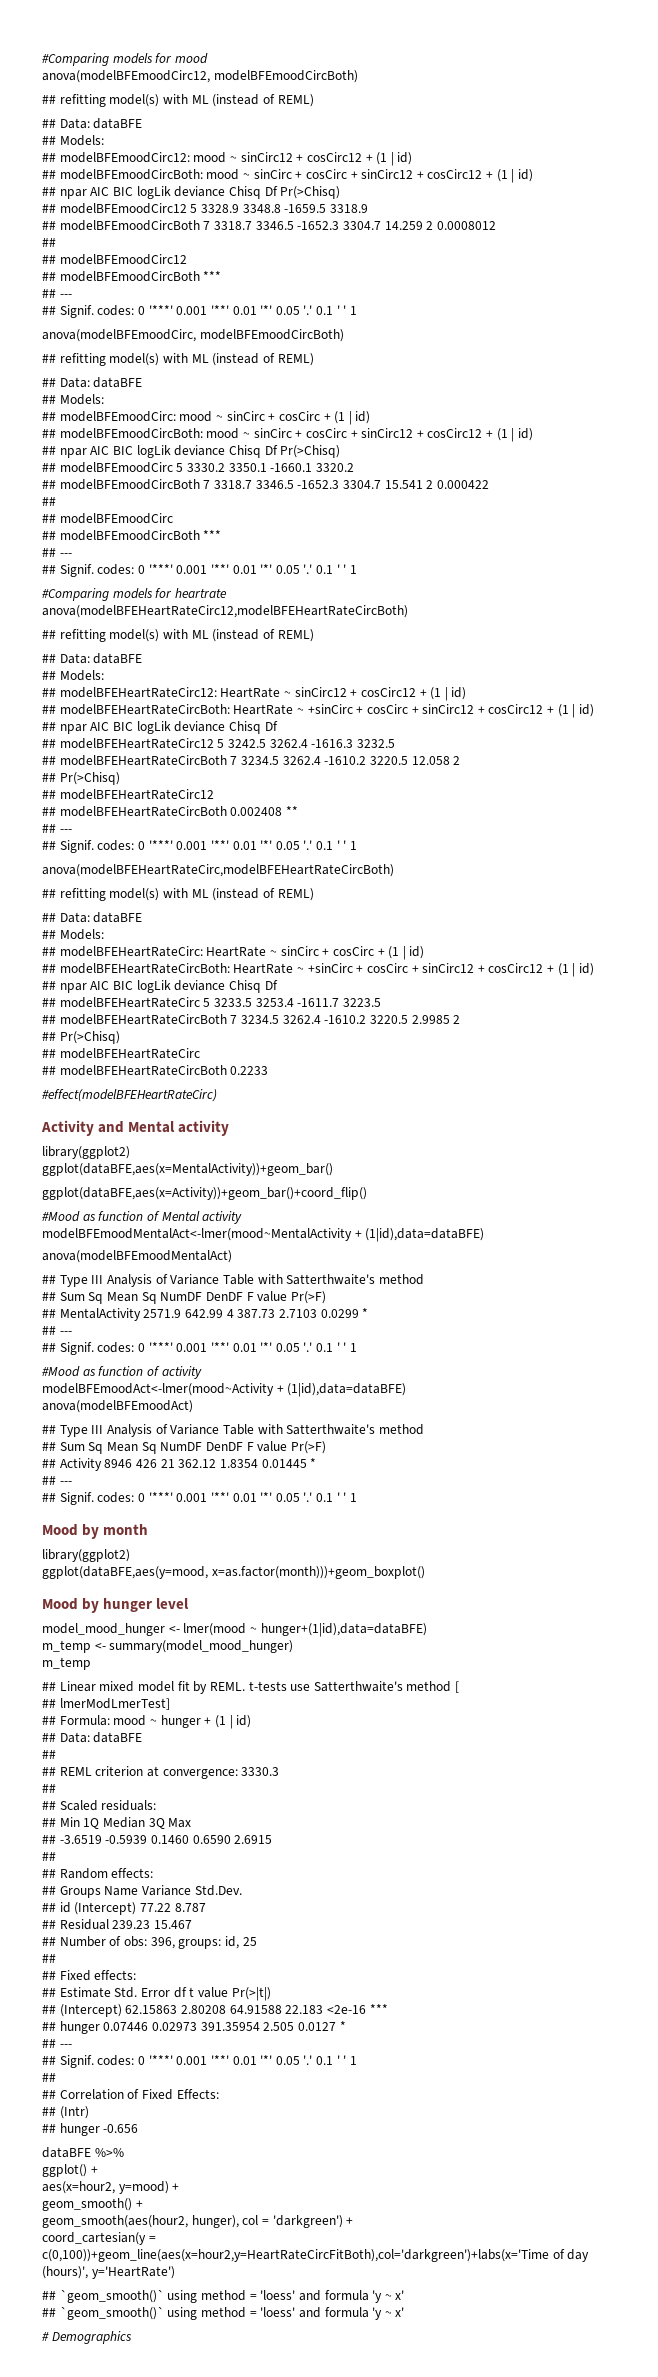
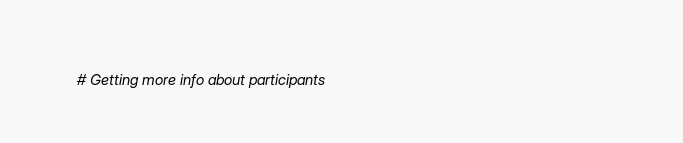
- #Comparing models for mood
- anova(modelBFEmoodCirc12, modelBFEmoodCircBoth)
- ## refitting model(s) with ML (instead of REML)
- ## Data: dataBFE
- ## Models:
- ## modelBFEmoodCirc12: mood ~ sinCirc12 + cosCirc12 + (1 | id)
- ## modelBFEmoodCircBoth: mood ~ sinCirc + cosCirc + sinCirc12 + cosCirc12 + (1 | id)
- ## npar AIC BIC logLik deviance Chisq Df Pr(>Chisq)
- ## modelBFEmoodCirc12 5 3328.9 3348.8 -1659.5 3318.9
- ## modelBFEmoodCircBoth 7 3318.7 3346.5 -1652.3 3304.7 14.259 2 0.0008012
- ##
- ## modelBFEmoodCirc12
- ## modelBFEmoodCircBoth ***
- ## ---
- ## Signif. codes: 0 '***' 0.001 '**' 0.01 '*' 0.05 '.' 0.1 ' ' 1
- anova(modelBFEmoodCirc, modelBFEmoodCircBoth)
- ## refitting model(s) with ML (instead of REML)
- ## Data: dataBFE
- ## Models:
- ## modelBFEmoodCirc: mood ~ sinCirc + cosCirc + (1 | id)
- ## modelBFEmoodCircBoth: mood ~ sinCirc + cosCirc + sinCirc12 + cosCirc12 + (1 | id)
- ## npar AIC BIC logLik deviance Chisq Df Pr(>Chisq)
- ## modelBFEmoodCirc 5 3330.2 3350.1 -1660.1 3320.2
- ## modelBFEmoodCircBoth 7 3318.7 3346.5 -1652.3 3304.7 15.541 2 0.000422
- ##
- ## modelBFEmoodCirc
- ## modelBFEmoodCircBoth ***
- ## ---
- ## Signif. codes: 0 '***' 0.001 '**' 0.01 '*' 0.05 '.' 0.1 ' ' 1
- #Comparing models for heartrate
- anova(modelBFEHeartRateCirc12,modelBFEHeartRateCircBoth)
- ## refitting model(s) with ML (instead of REML)
- ## Data: dataBFE
- ## Models:
- ## modelBFEHeartRateCirc12: HeartRate ~ sinCirc12 + cosCirc12 + (1 | id)
- ## modelBFEHeartRateCircBoth: HeartRate ~ +sinCirc + cosCirc + sinCirc12 + cosCirc12 + (1 | id)
- ## npar AIC BIC logLik deviance Chisq Df
- ## modelBFEHeartRateCirc12 5 3242.5 3262.4 -1616.3 3232.5
- ## modelBFEHeartRateCircBoth 7 3234.5 3262.4 -1610.2 3220.5 12.058 2
- ## Pr(>Chisq)
- ## modelBFEHeartRateCirc12
- ## modelBFEHeartRateCircBoth 0.002408 **
- ## ---
- ## Signif. codes: 0 '***' 0.001 '**' 0.01 '*' 0.05 '.' 0.1 ' ' 1
- anova(modelBFEHeartRateCirc,modelBFEHeartRateCircBoth)
- ## refitting model(s) with ML (instead of REML)
- ## Data: dataBFE
- ## Models:
- ## modelBFEHeartRateCirc: HeartRate ~ sinCirc + cosCirc + (1 | id)
- ## modelBFEHeartRateCircBoth: HeartRate ~ +sinCirc + cosCirc + sinCirc12 + cosCirc12 + (1 | id)
- ## npar AIC BIC logLik deviance Chisq Df
- ## modelBFEHeartRateCirc 5 3233.5 3253.4 -1611.7 3223.5
- ## modelBFEHeartRateCircBoth 7 3234.5 3262.4 -1610.2 3220.5 2.9985 2
- ## Pr(>Chisq)
- ## modelBFEHeartRateCirc
- ## modelBFEHeartRateCircBoth 0.2233
- #effect(modelBFEHeartRateCirc)
- Activity and Mental activity
- library(ggplot2)
- ggplot(dataBFE,aes(x=MentalActivity))+geom_bar()
- ggplot(dataBFE,aes(x=Activity))+geom_bar()+coord_flip()
- #Mood as function of Mental activity
- modelBFEmoodMentalAct<-lmer(mood~MentalActivity + (1|id),data=dataBFE)
- anova(modelBFEmoodMentalAct)
- ## Type III Analysis of Variance Table with Satterthwaite's method
- ## Sum Sq Mean Sq NumDF DenDF F value Pr(>F)
- ## MentalActivity 2571.9 642.99 4 387.73 2.7103 0.0299 *
- ## ---
- ## Signif. codes: 0 '***' 0.001 '**' 0.01 '*' 0.05 '.' 0.1 ' ' 1
- #Mood as function of activity
- modelBFEmoodAct<-lmer(mood~Activity + (1|id),data=dataBFE)
- anova(modelBFEmoodAct)
- ## Type III Analysis of Variance Table with Satterthwaite's method
- ## Sum Sq Mean Sq NumDF DenDF F value Pr(>F)
- ## Activity 8946 426 21 362.12 1.8354 0.01445 *
- ## ---
- ## Signif. codes: 0 '***' 0.001 '**' 0.01 '*' 0.05 '.' 0.1 ' ' 1
- Mood by month
- library(ggplot2)
- ggplot(dataBFE,aes(y=mood, x=as.factor(month)))+geom_boxplot()
- Mood by hunger level
- model_mood_hunger <- lmer(mood ~ hunger+(1|id),data=dataBFE)
- m_temp <- summary(model_mood_hunger)
- m_temp
- ## Linear mixed model fit by REML. t-tests use Satterthwaite's method [
- ## lmerModLmerTest]
- ## Formula: mood ~ hunger + (1 | id)
- ## Data: dataBFE
- ##
- ## REML criterion at convergence: 3330.3
- ##
- ## Scaled residuals:
- ## Min 1Q Median 3Q Max
- ## -3.6519 -0.5939 0.1460 0.6590 2.6915
- ##
- ## Random effects:
- ## Groups Name Variance Std.Dev.
- ## id (Intercept) 77.22 8.787
- ## Residual 239.23 15.467
- ## Number of obs: 396, groups: id, 25
- ##
- ## Fixed effects:
- ## Estimate Std. Error df t value Pr(>|t|)
- ## (Intercept) 62.15863 2.80208 64.91588 22.183 <2e-16 ***
- ## hunger 0.07446 0.02973 391.35954 2.505 0.0127 *
- ## ---
- ## Signif. codes: 0 '***' 0.001 '**' 0.01 '*' 0.05 '.' 0.1 ' ' 1
- ##
- ## Correlation of Fixed Effects:
- ## (Intr)
- ## hunger -0.656
- dataBFE %>%
- ggplot() +
- aes(x=hour2, y=mood) +
- geom_smooth() +
- geom_smooth(aes(hour2, hunger), col = 'darkgreen') +
- coord_cartesian(y = c(0,100))+geom_line(aes(x=hour2,y=HeartRateCircFitBoth),col='darkgreen')+labs(x='Time of day (hours)', y='HeartRate')
- ## `geom_smooth()` using method = 'loess' and formula 'y ~ x'
- ## `geom_smooth()` using method = 'loess' and formula 'y ~ x'
- # Demographics
+ # Getting more info about participants

